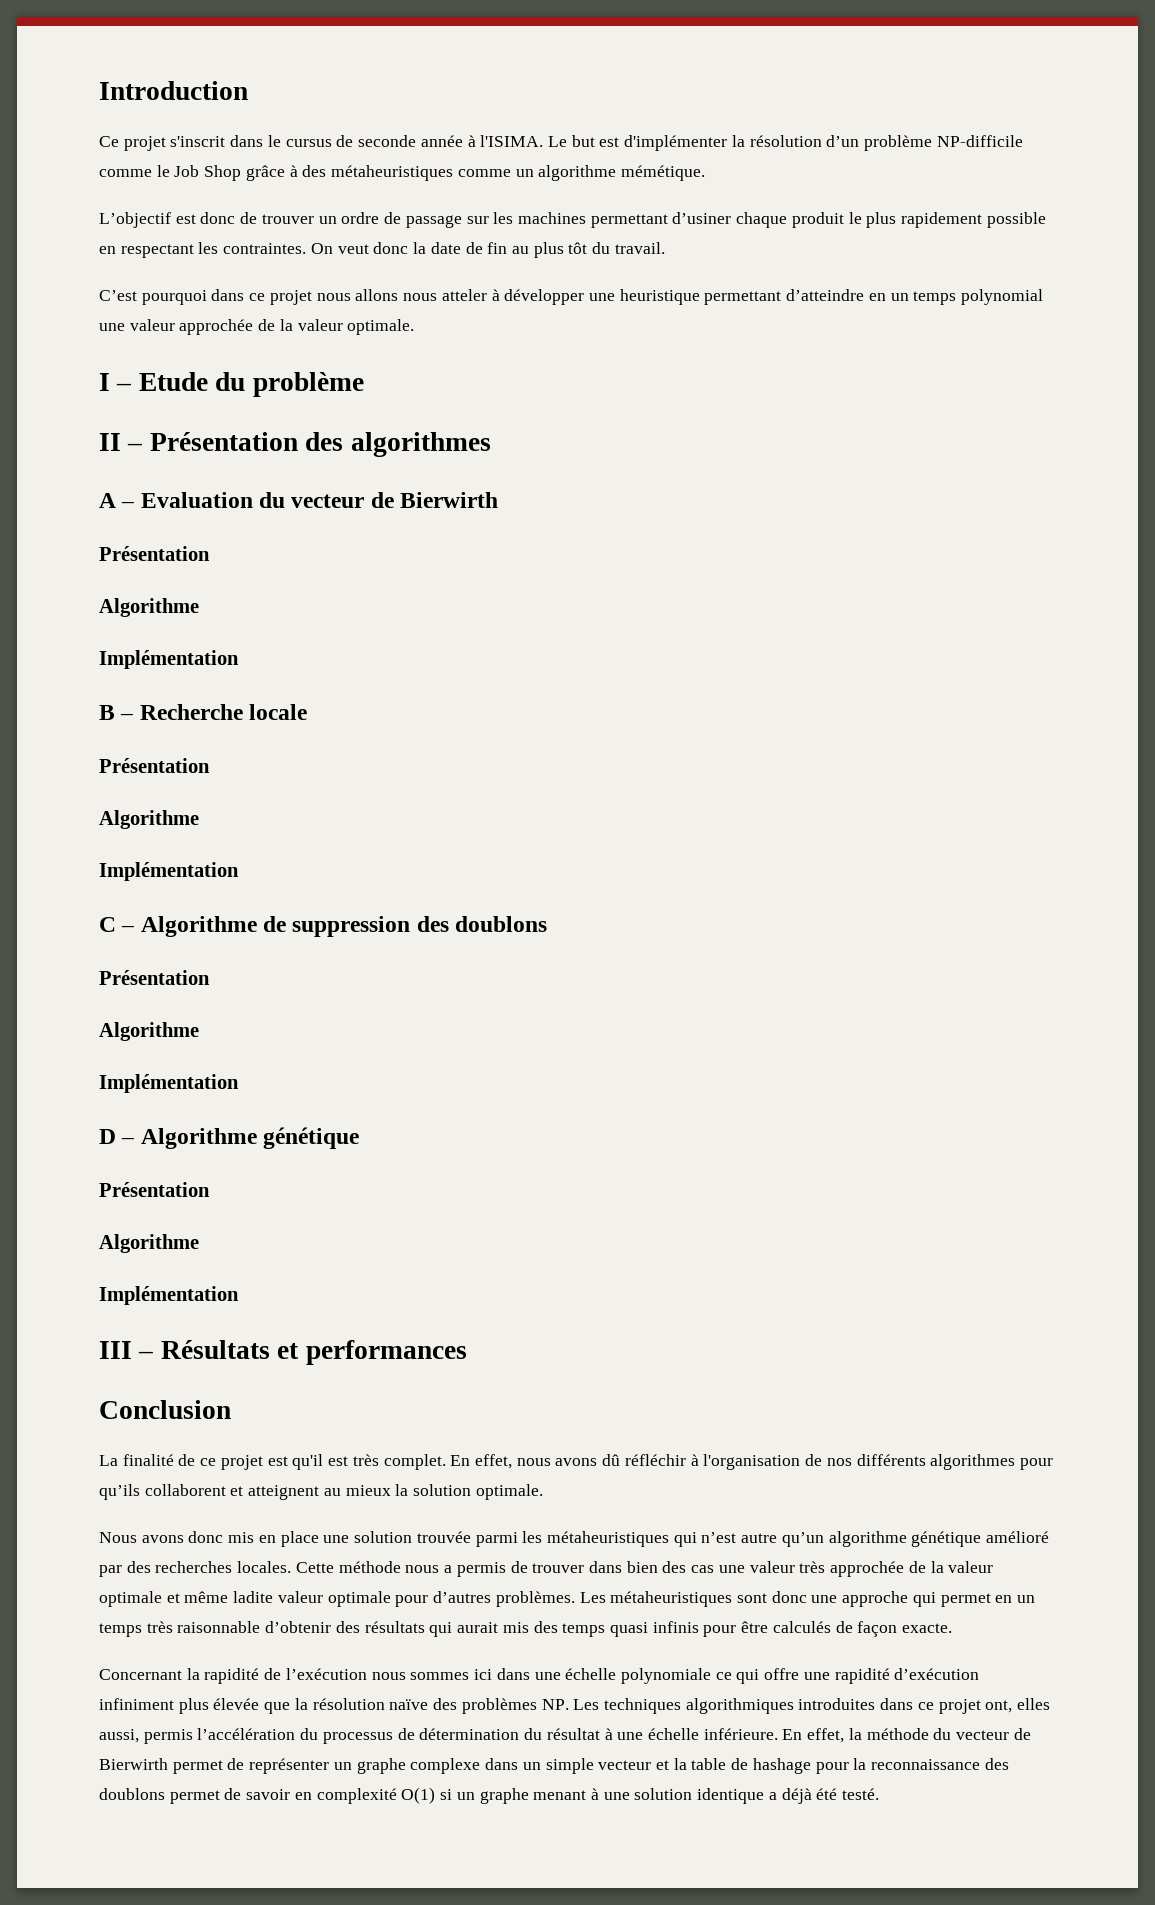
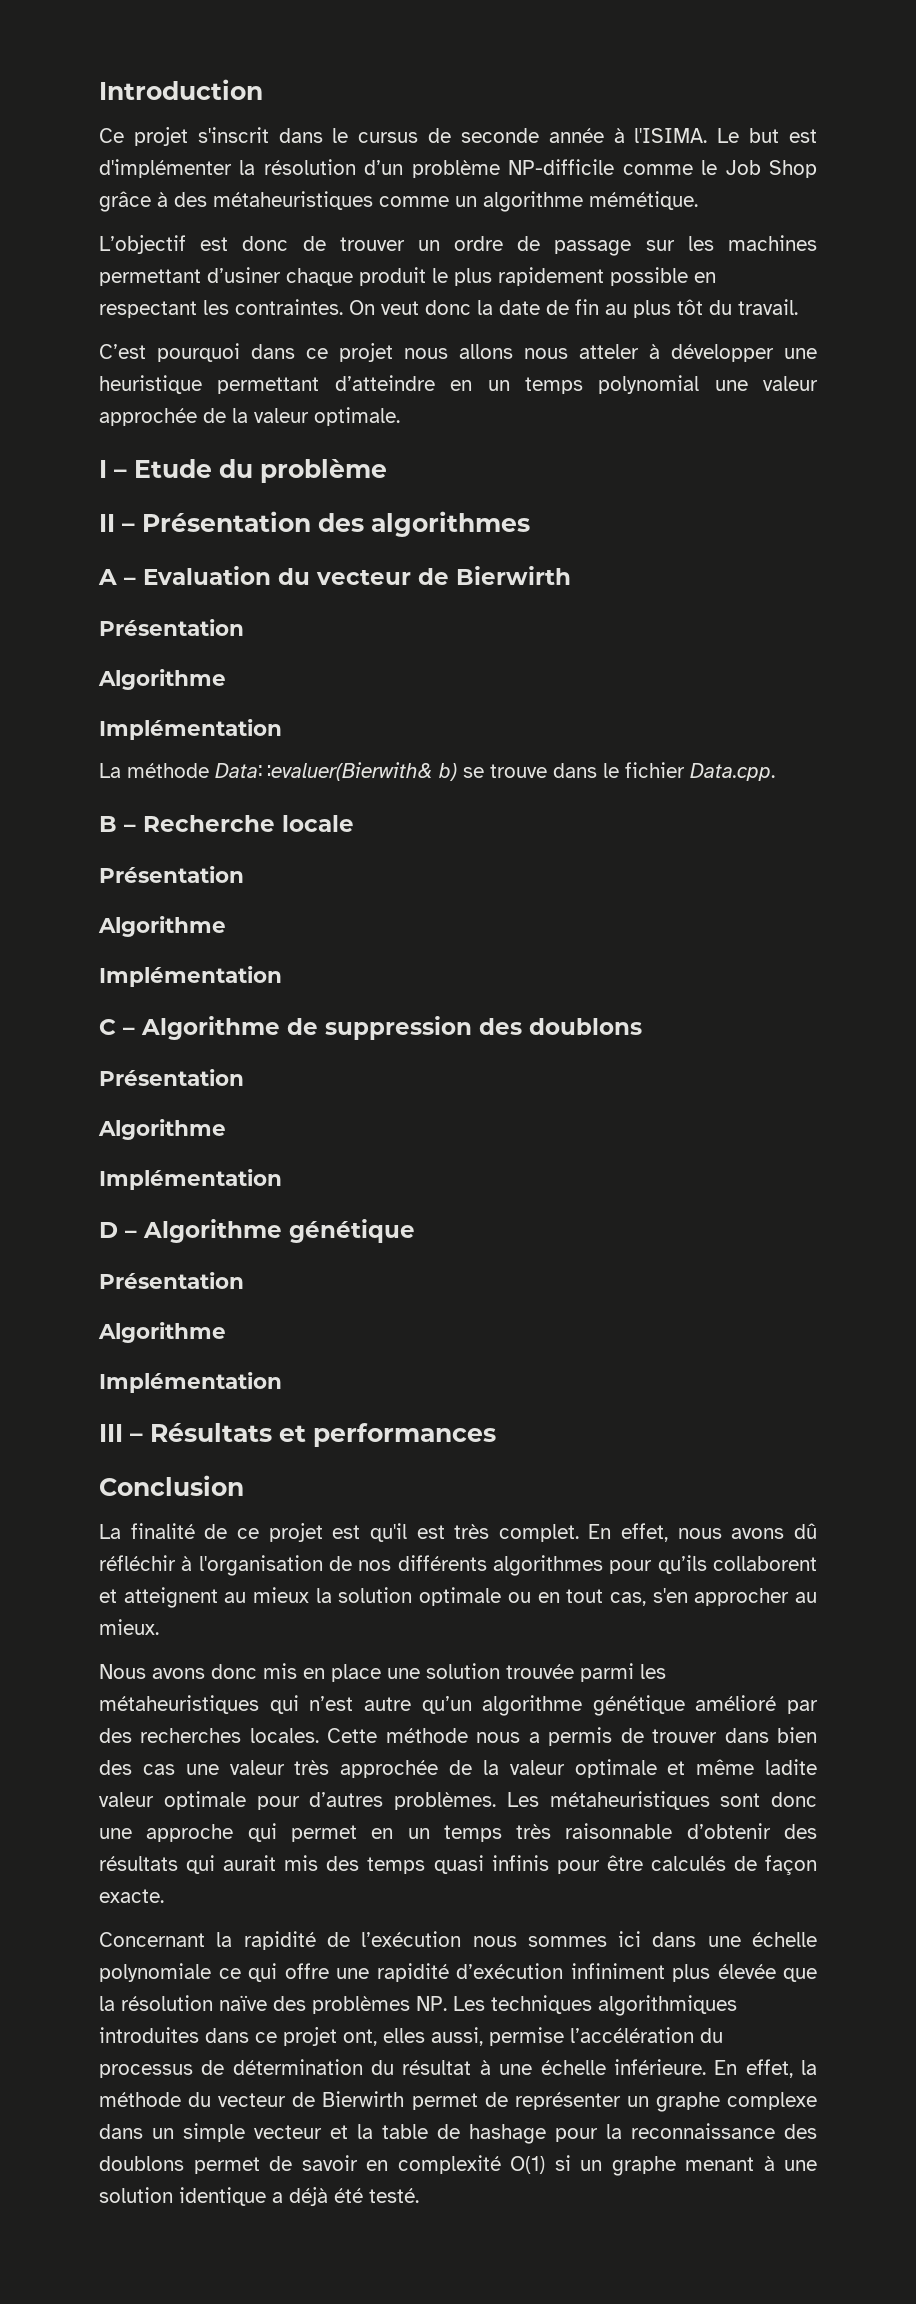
+ La méthode Data∷evaluer(Bierwith& b) se trouve dans le fichier Data.cpp.
- En effet, nous avons dû réfléchir à l'organisation de nos différents algorithmes pour qu’ils collaborent et atteignent au mieux la solution optimale.
+ En effet, nous avons dû réfléchir à l'organisation de nos différents algorithmes pour qu’ils collaborent et atteignent au mieux la solution optimale ou en tout cas, s'en approcher au mieux.
- Concernant la rapidité de l’exécution nous sommes ici dans une échelle polynomiale ce qui offre une rapidité d’exécution infiniment plus élevée que la résolution naïve des problèmes NP. Les techniques algorithmiques introduites dans ce projet ont, elles aussi, permis l’accélération du processus de détermination du résultat à une échelle inférieure.
+ Concernant la rapidité de l’exécution nous sommes ici dans une échelle polynomiale ce qui offre une rapidité d’exécution infiniment plus élevée que la résolution naïve des problèmes NP. Les techniques algorithmiques introduites dans ce projet ont, elles aussi, permise l’accélération du processus de détermination du résultat à une échelle inférieure.

